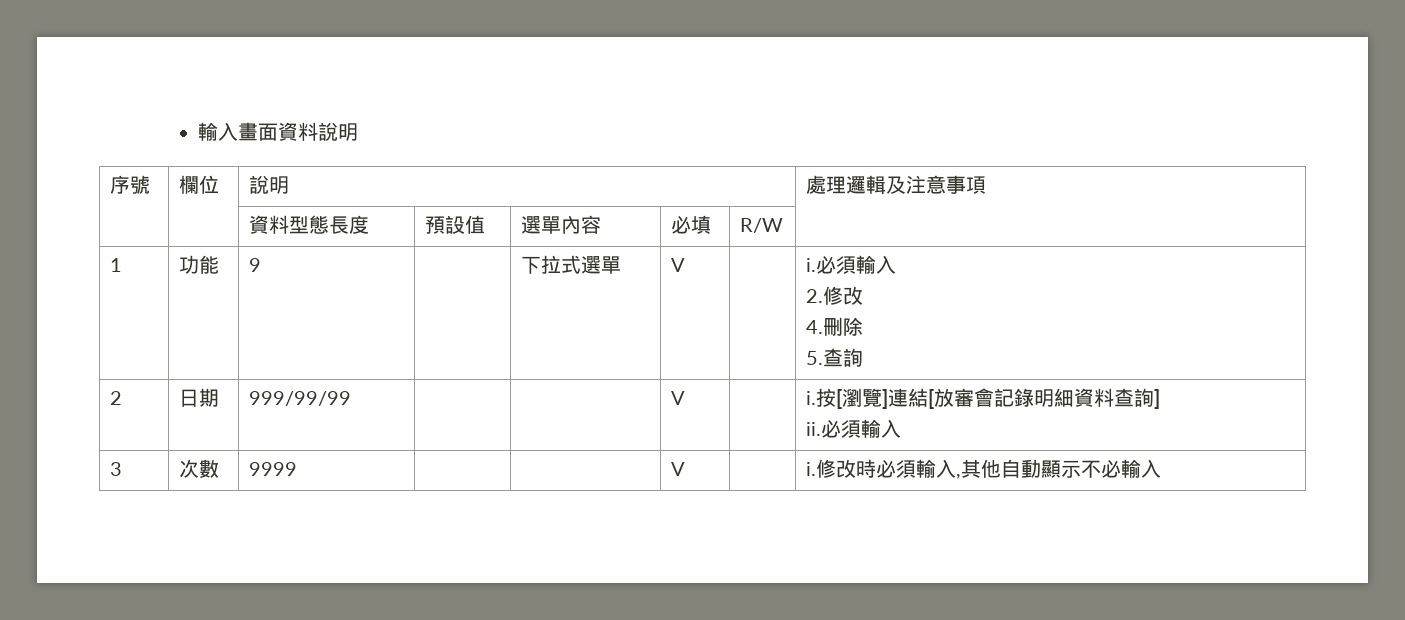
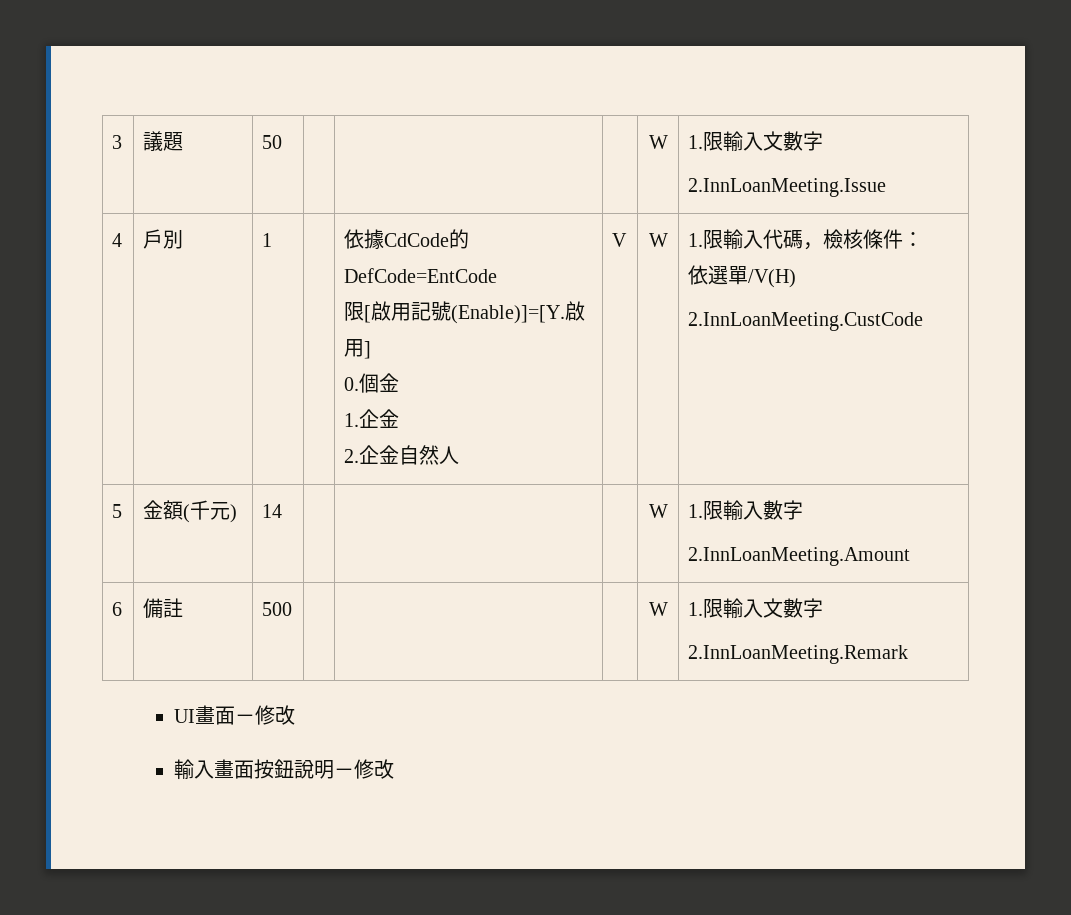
+ 3 | 議題 | 50 | | | | W | 1.限輸入文數字
+ 2.InnLoanMeeting.Issue
+ 4 | 戶別 | 1 | | 依據CdCode的DefCode=EntCode
+ 限[啟用記號(Enable)]=[Y.啟用]
+ 0.個金
+ 1.企金
+ 2.企金自然人 | V | W | 1.限輸入代碼，檢核條件：
+ 依選單/V(H)
+ 2.InnLoanMeeting.CustCode
+ 5 | 金額(千元) | 14 | | | | W | 1.限輸入數字
+ 2.InnLoanMeeting.Amount
+ 6 | 備註 | 500 | | | | W | 1.限輸入文數字
+ 2.InnLoanMeeting.Remark
+ UI畫面－修改
- 輸入畫面資料說明
- 序號 | 欄位 | 說明 | 處理邏輯及注意事項
- | | 資料型態長度 | 預設值 | 選單內容 | 必填 | R/W |
- 1 | 功能 | 9 | | 下拉式選單 | V | | i.必須輸入
- 2.修改
- 4.刪除
- 5.查詢
- 2 | 日期 | 999/99/99 | | | V | | i.按[瀏覽]連結[放審會記錄明細資料查詢]
- ii.必須輸入
- 3 | 次數 | 9999 | | | V | | i.修改時必須輸入,其他自動顯示不必輸入
+ 輸入畫面按鈕說明－修改

